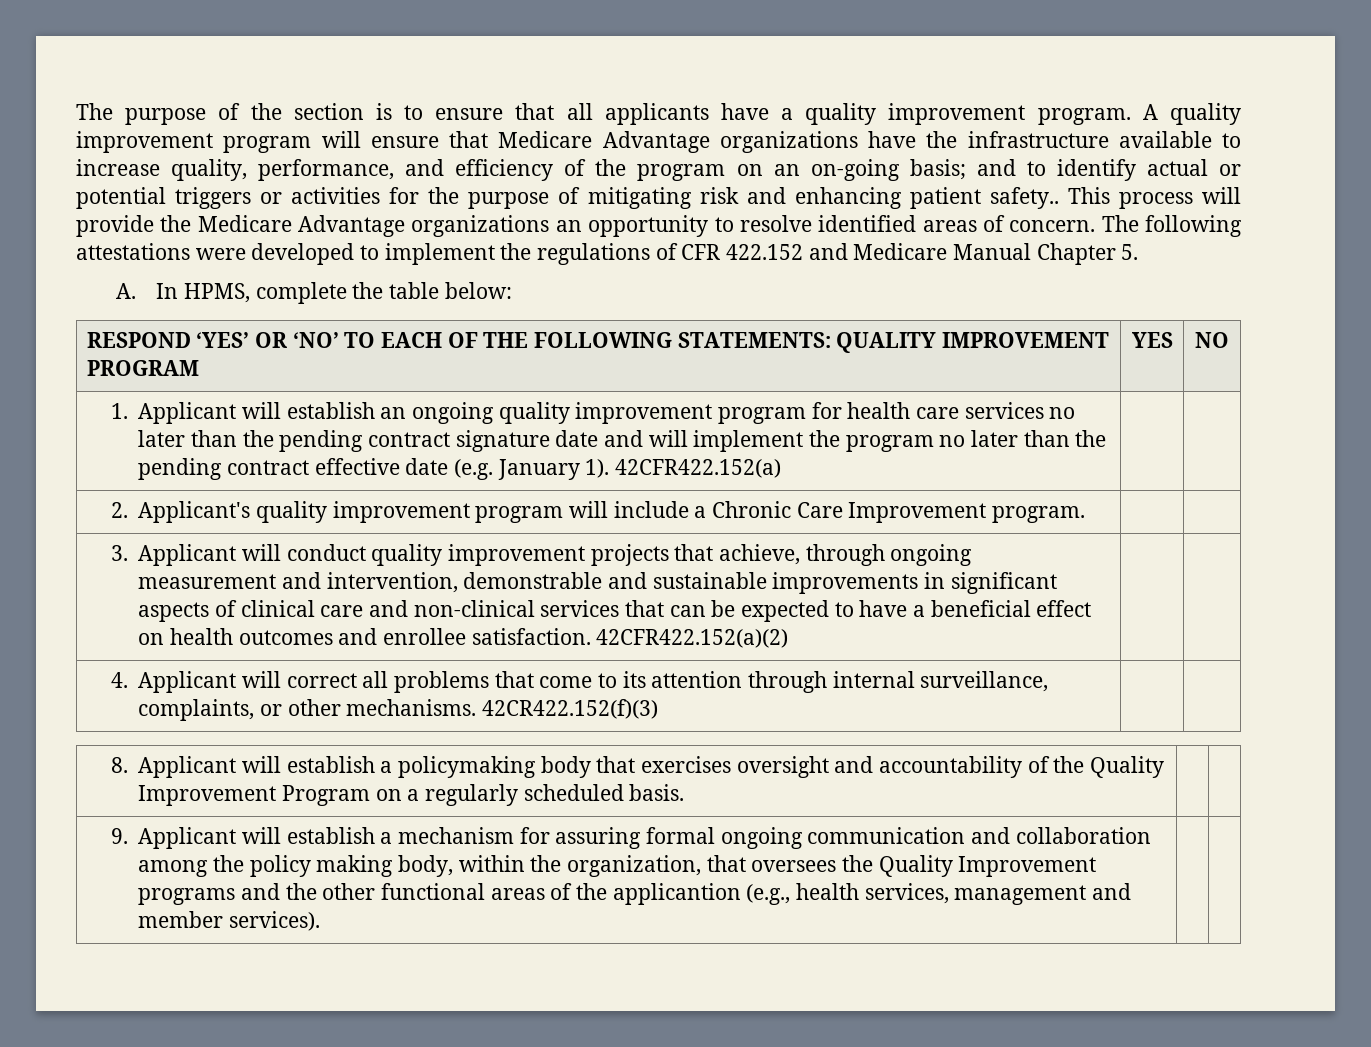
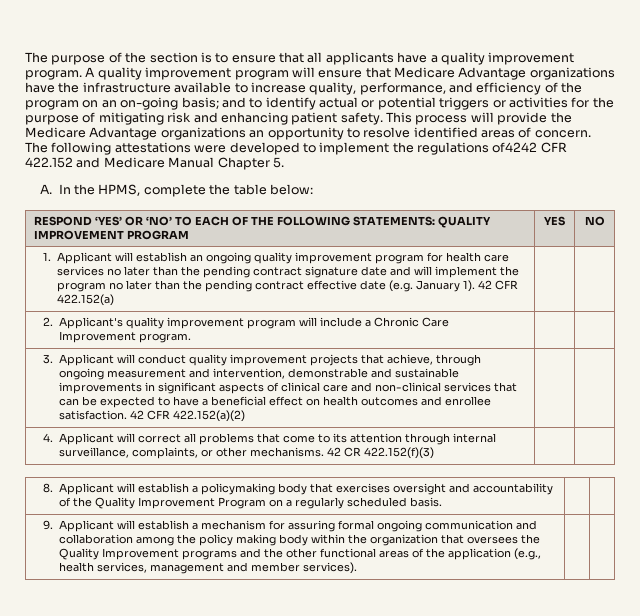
- A quality improvement program will ensure that Medicare Advantage organizations have the infrastructure available to increase quality, performance, and efficiency of the program on an on-going basis; and to identify actual or potential triggers or activities for the purpose of mitigating risk and enhancing patient safety..
+ A quality improvement program will ensure that Medicare Advantage organizations have the infrastructure available to increase quality, performance, and efficiency of the program on an on-going basis; and to identify actual or potential triggers or activities for the purpose of mitigating risk and enhancing patient safety.
- The following attestations were developed to implement the regulations of CFR 422.152 and Medicare Manual Chapter 5.
+ The following attestations were developed to implement the regulations of4242 CFR 422.152 and Medicare Manual Chapter 5.
- A. In HPMS, complete the table below:
+ A. In the HPMS, complete the table below:
- 1. Applicant will establish an ongoing quality improvement program for health care services no later than the pending contract signature date and will implement the program no later than the pending contract effective date (e.g. January 1). 42CFR422.152(a) | |
+ 1. Applicant will establish an ongoing quality improvement program for health care services no later than the pending contract signature date and will implement the program no later than the pending contract effective date (e.g. January 1). 42 CFR 422.152(a) | |
- 42CFR422.152(a)(2)
+ 42 CFR 422.152(a)(2)
- 4. Applicant will correct all problems that come to its attention through internal surveillance, complaints, or other mechanisms. 42CR422.152(f)(3) | |
+ 4. Applicant will correct all problems that come to its attention through internal surveillance, complaints, or other mechanisms. 42 CR 422.152(f)(3) | |
- 9. Applicant will establish a mechanism for assuring formal ongoing communication and collaboration among the policy making body, within the organization, that oversees the Quality Improvement programs and the other functional areas of the applicantion (e.g., health services, management and member services).
+ 9. Applicant will establish a mechanism for assuring formal ongoing communication and collaboration among the policy making body within the organization that oversees the Quality Improvement programs and the other functional areas of the application (e.g., health services, management and member services).

